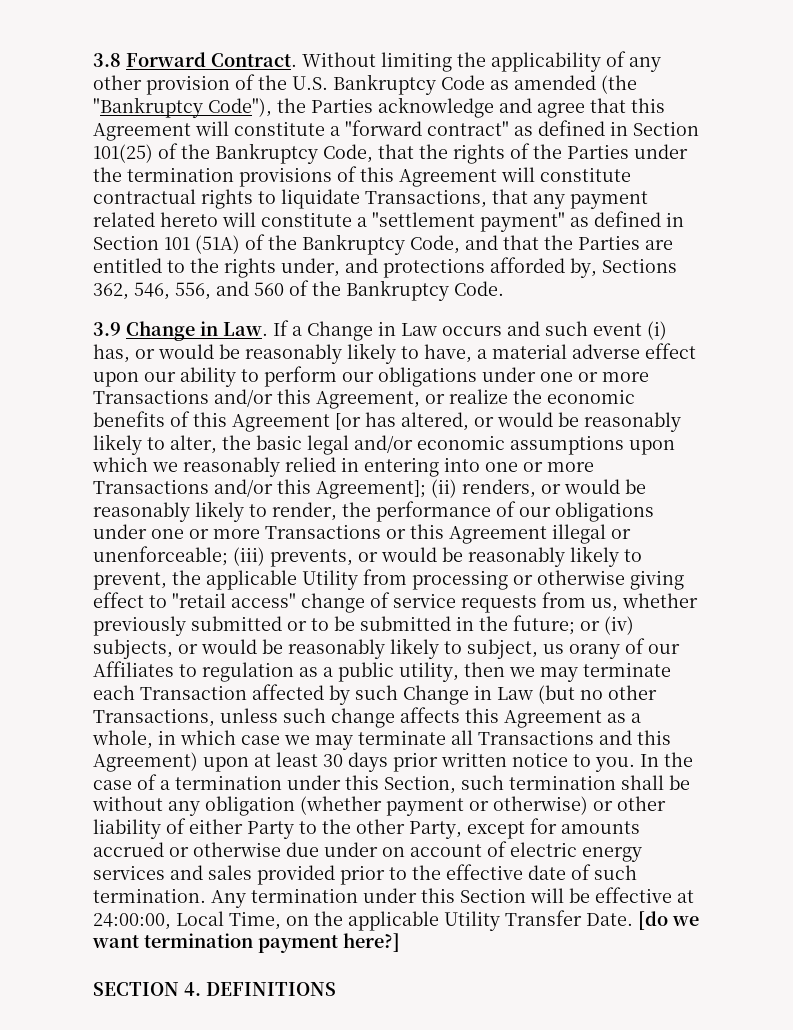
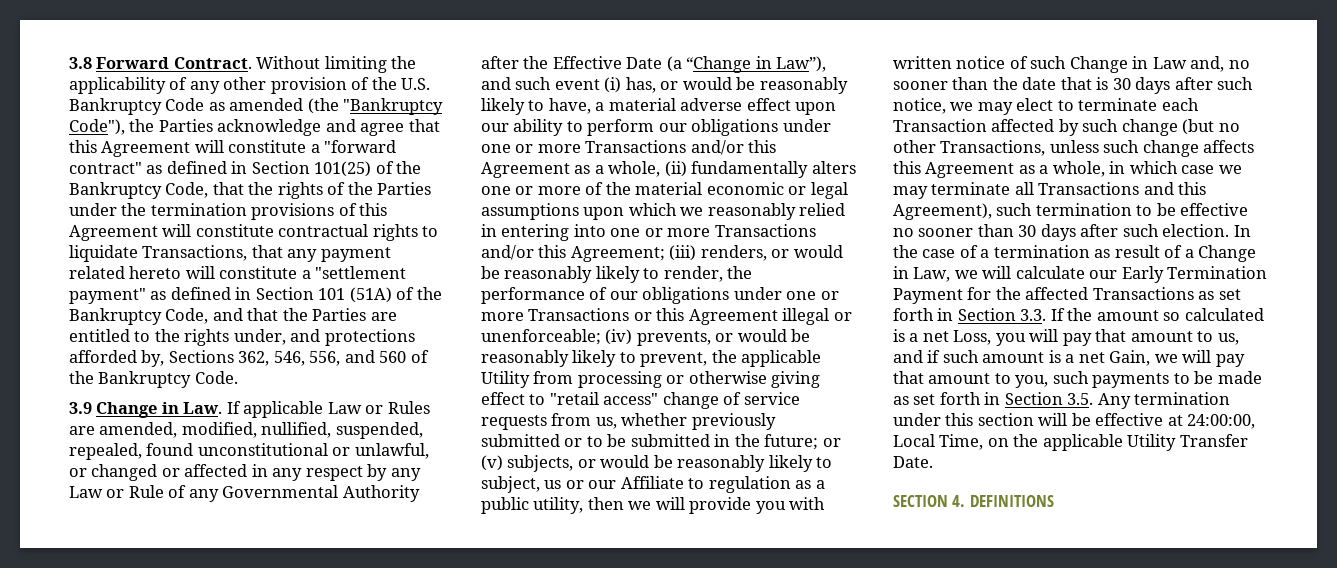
- 3.9 Change in Law. If a Change in Law occurs and such event (i) has, or would be reasonably likely to have, a material adverse effect upon our ability to perform our obligations under one or more Transactions and/or this Agreement, or realize the economic benefits of this Agreement [or has altered, or would be reasonably likely to alter, the basic legal and/or economic assumptions upon which we reasonably relied in entering into one or more Transactions and/or this Agreement]; (ii) renders, or would be reasonably likely to render, the performance of our obligations under one or more Transactions or this Agreement illegal or unenforceable;
+ 3.9 Change in Law. If applicable Law or Rules are amended, modified, nullified, suspended, repealed, found unconstitutional or unlawful, or changed or affected in any respect by any Law or Rule of any Governmental Authority after the Effective Date (a “Change in Law”), and such event (i) has, or would be reasonably likely to have, a material adverse effect upon our ability to perform our obligations under one or more Transactions and/or this Agreement as a whole, (ii) fundamentally alters one or more of the material economic or legal assumptions upon which we reasonably relied in entering into one or more Transactions and/or this Agreement; (iii) renders, or would be reasonably likely to render, the performance of our obligations under one or more Transactions or this Agreement illegal or unenforceable;
- (iii) prevents, or would be reasonably likely to prevent, the applicable Utility from processing or otherwise giving effect to "retail access" change of service requests from us, whether previously submitted or to be submitted in the future;
+ (iv) prevents, or would be reasonably likely to prevent, the applicable Utility from processing or otherwise giving effect to "retail access" change of service requests from us, whether previously submitted or to be submitted in the future;
- or (iv) subjects, or would be reasonably likely to subject, us orany of our Affiliates to regulation as a public utility, then we may terminate each Transaction affected by such Change in Law (but no other Transactions, unless such change affects this Agreement as a whole, in which case we may terminate all Transactions and this Agreement) upon at least 30 days prior written notice to you.
+ or (v) subjects, or would be reasonably likely to subject, us or our Affiliate to regulation as a public utility, then we will provide you with written notice of such Change in Law and, no sooner than the date that is 30 days after such notice, we may elect to terminate each Transaction affected by such change (but no other Transactions, unless such change affects this Agreement as a whole, in which case we may terminate all Transactions and this Agreement), such termination to be effective no sooner than 30 days after such election.
- In the case of a termination under this Section, such termination shall be without any obligation (whether payment or otherwise) or other liability of either Party to the other Party, except for amounts accrued or otherwise due under on account of electric energy services and sales provided prior to the effective date of such termination. Any termination under this Section will be effective at 24:00:00, Local Time, on the applicable Utility Transfer Date. [do we want termination payment here?]
+ In the case of a termination as result of a Change in Law, we will calculate our Early Termination Payment for the affected Transactions as set forth in Section 3.3. If the amount so calculated is a net Loss, you will pay that amount to us, and if such amount is a net Gain, we will pay that amount to you, such payments to be made as set forth in Section 3.5. Any termination under this section will be effective at 24:00:00, Local Time, on the applicable Utility Transfer Date.

